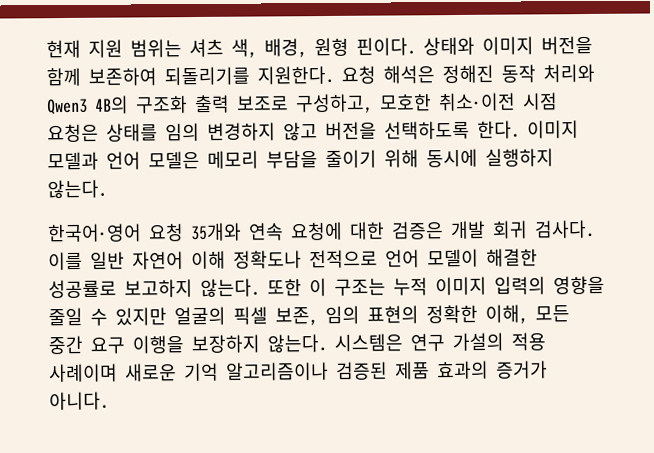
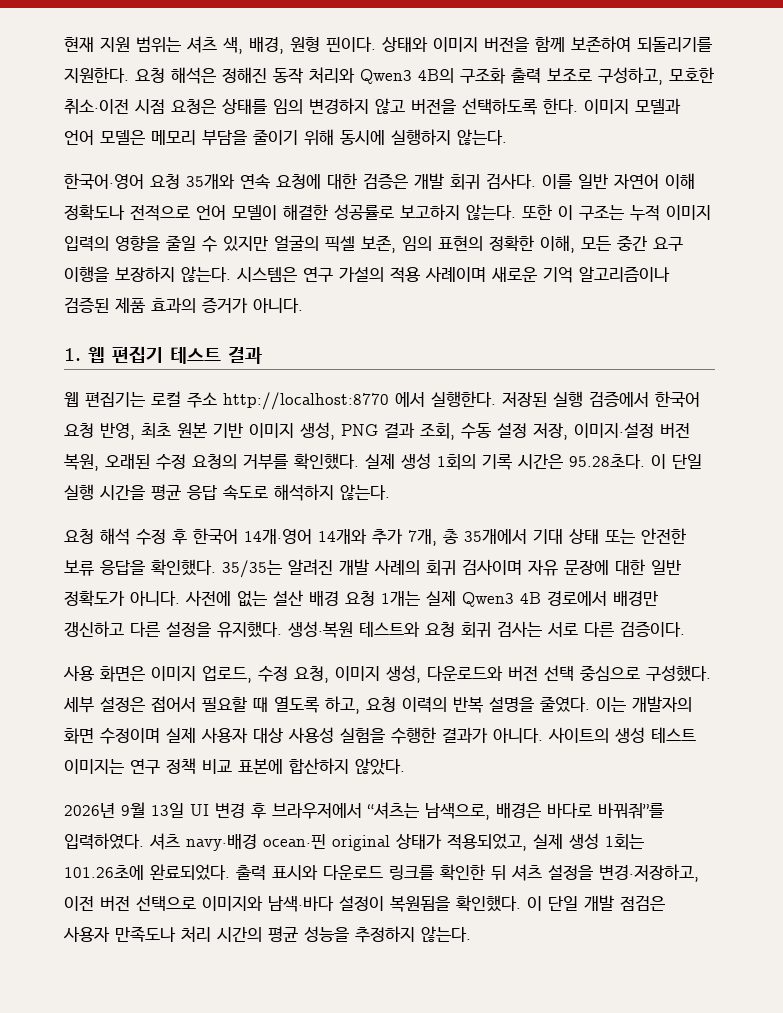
+ 1. 웹 편집기 테스트 결과
+ 웹 편집기는 로컬 주소 http://localhost:8770 에서 실행한다. 저장된 실행 검증에서 한국어 요청 반영, 최초 원본 기반 이미지 생성, PNG 결과 조회, 수동 설정 저장, 이미지·설정 버전 복원, 오래된 수정 요청의 거부를 확인했다. 실제 생성 1회의 기록 시간은 95.28초다. 이 단일 실행 시간을 평균 응답 속도로 해석하지 않는다.
+ 요청 해석 수정 후 한국어 14개·영어 14개와 추가 7개, 총 35개에서 기대 상태 또는 안전한 보류 응답을 확인했다. 35/35는 알려진 개발 사례의 회귀 검사이며 자유 문장에 대한 일반 정확도가 아니다. 사전에 없는 설산 배경 요청 1개는 실제 Qwen3 4B 경로에서 배경만 갱신하고 다른 설정을 유지했다. 생성·복원 테스트와 요청 회귀 검사는 서로 다른 검증이다.
+ 사용 화면은 이미지 업로드, 수정 요청, 이미지 생성, 다운로드와 버전 선택 중심으로 구성했다. 세부 설정은 접어서 필요할 때 열도록 하고, 요청 이력의 반복 설명을 줄였다. 이는 개발자의 화면 수정이며 실제 사용자 대상 사용성 실험을 수행한 결과가 아니다. 사이트의 생성 테스트 이미지는 연구 정책 비교 표본에 합산하지 않았다.
+ 2026년 9월 13일 UI 변경 후 브라우저에서 “셔츠는 남색으로, 배경은 바다로 바꿔줘”를 입력하였다. 셔츠 navy·배경 ocean·핀 original 상태가 적용되었고, 실제 생성 1회는 101.26초에 완료되었다. 출력 표시와 다운로드 링크를 확인한 뒤 셔츠 설정을 변경·저장하고, 이전 버전 선택으로 이미지와 남색·바다 설정이 복원됨을 확인했다. 이 단일 개발 점검은 사용자 만족도나 처리 시간의 평균 성능을 추정하지 않는다.

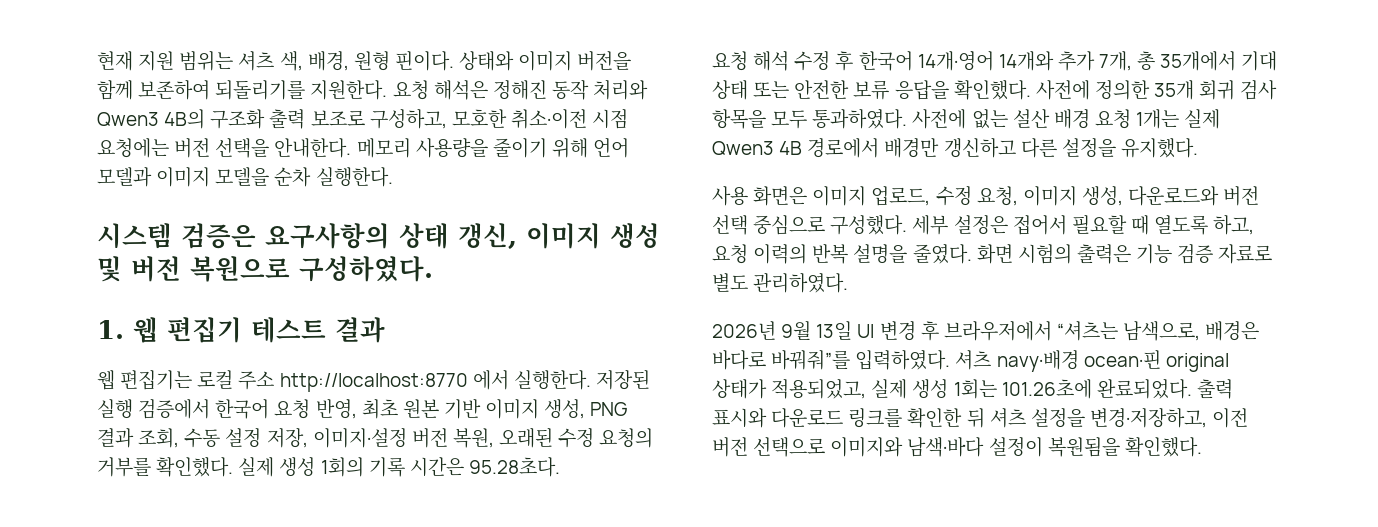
- 요청 해석은 정해진 동작 처리와 Qwen3 4B의 구조화 출력 보조로 구성하고, 모호한 취소·이전 시점 요청은 상태를 임의 변경하지 않고 버전을 선택하도록 한다. 이미지 모델과 언어 모델은 메모리 부담을 줄이기 위해 동시에 실행하지 않는다.
- 한국어·영어 요청 35개와 연속 요청에 대한 검증은 개발 회귀 검사다. 이를 일반 자연어 이해 정확도나 전적으로 언어 모델이 해결한 성공률로 보고하지 않는다. 또한 이 구조는 누적 이미지 입력의 영향을 줄일 수 있지만 얼굴의 픽셀 보존, 임의 표현의 정확한 이해, 모든 중간 요구 이행을 보장하지 않는다. 시스템은 연구 가설의 적용 사례이며 새로운 기억 알고리즘이나 검증된 제품 효과의 증거가 아니다.
+ 요청 해석은 정해진 동작 처리와 Qwen3 4B의 구조화 출력 보조로 구성하고, 모호한 취소·이전 시점 요청에는 버전 선택을 안내한다. 메모리 사용량을 줄이기 위해 언어 모델과 이미지 모델을 순차 실행한다.
+ 시스템 검증은 요구사항의 상태 갱신, 이미지 생성 및 버전 복원으로 구성하였다.
- 실제 생성 1회의 기록 시간은 95.28초다. 이 단일 실행 시간을 평균 응답 속도로 해석하지 않는다.
+ 실제 생성 1회의 기록 시간은 95.28초다.
- 35/35는 알려진 개발 사례의 회귀 검사이며 자유 문장에 대한 일반 정확도가 아니다.
+ 사전에 정의한 35개 회귀 검사 항목을 모두 통과하였다.
- 생성·복원 테스트와 요청 회귀 검사는 서로 다른 검증이다.
- 이는 개발자의 화면 수정이며 실제 사용자 대상 사용성 실험을 수행한 결과가 아니다. 사이트의 생성 테스트 이미지는 연구 정책 비교 표본에 합산하지 않았다.
+ 화면 시험의 출력은 기능 검증 자료로 별도 관리하였다.
- 이 단일 개발 점검은 사용자 만족도나 처리 시간의 평균 성능을 추정하지 않는다.

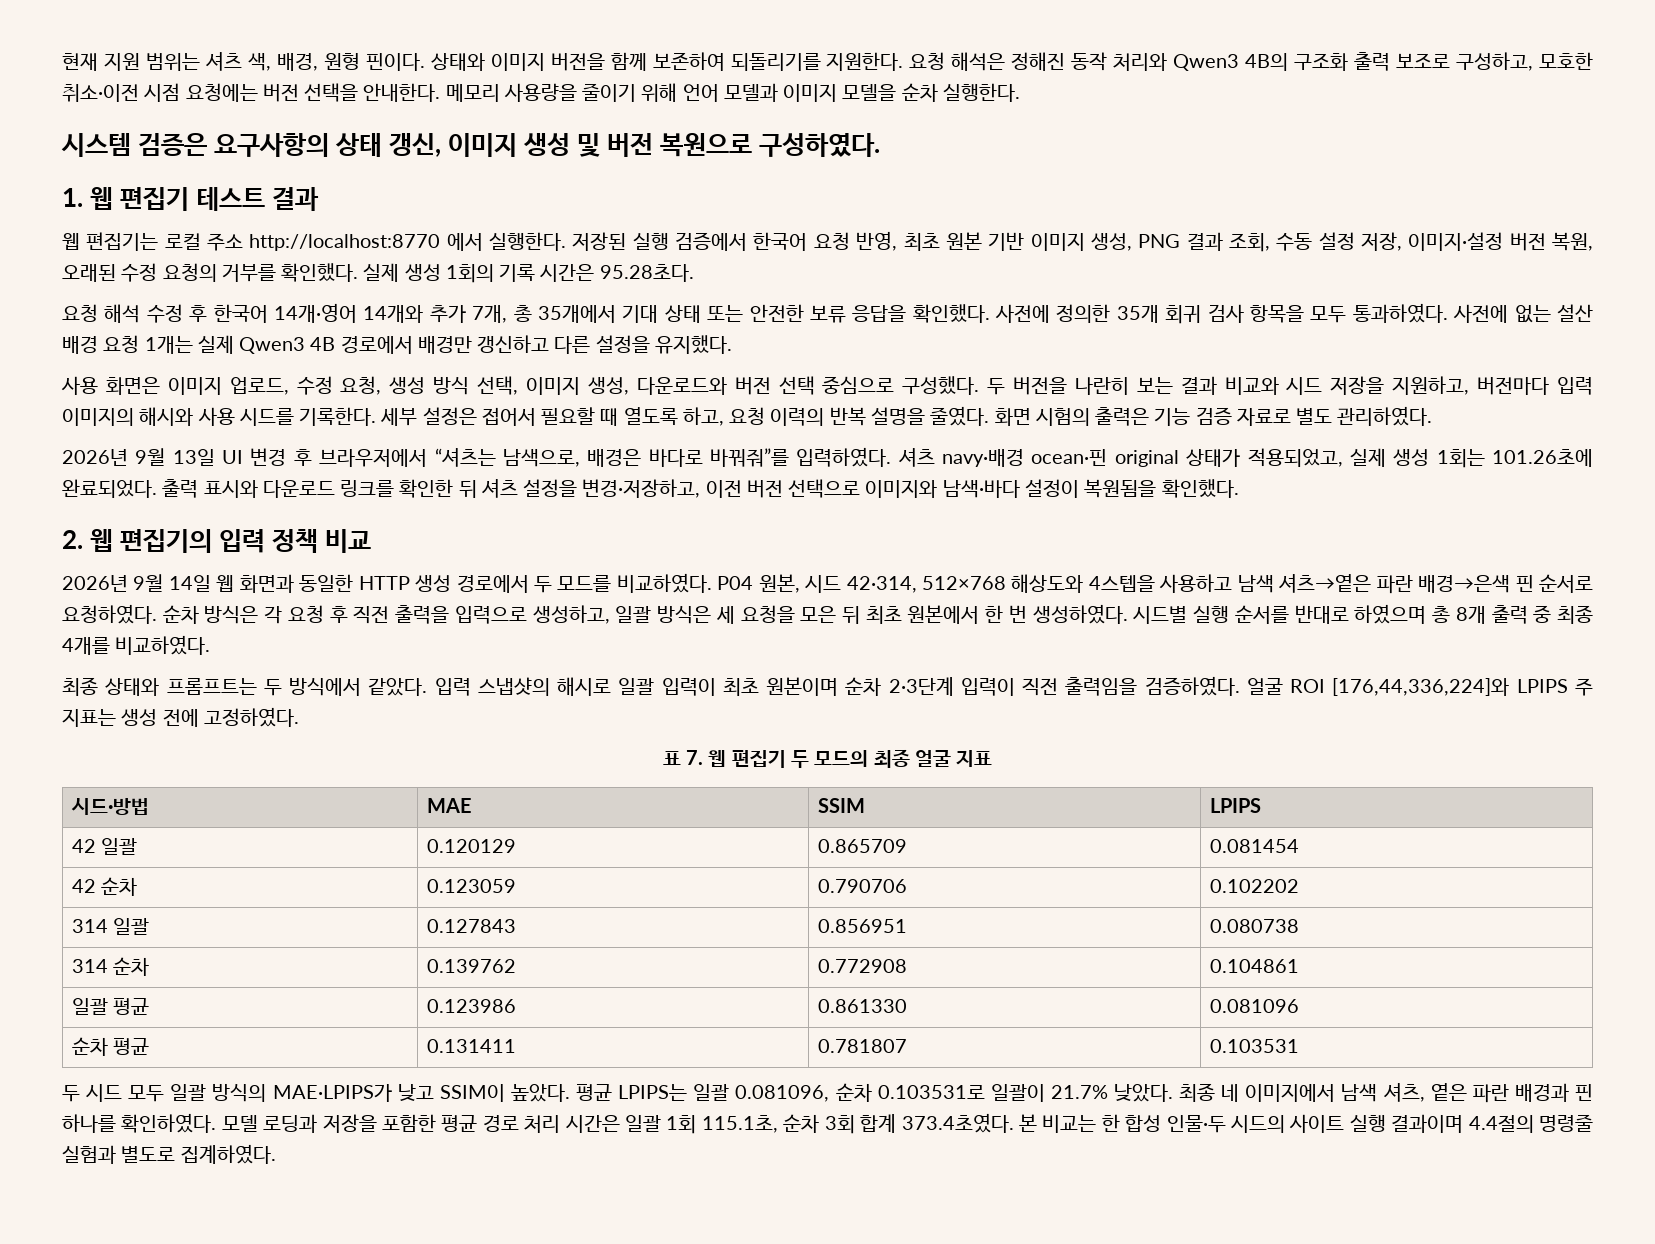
- 사용 화면은 이미지 업로드, 수정 요청, 이미지 생성, 다운로드와 버전 선택 중심으로 구성했다.
+ 사용 화면은 이미지 업로드, 수정 요청, 생성 방식 선택, 이미지 생성, 다운로드와 버전 선택 중심으로 구성했다.
+ 두 버전을 나란히 보는 결과 비교와 시드 저장을 지원하고, 버전마다 입력 이미지의 해시와 사용 시드를 기록한다.
+ 2. 웹 편집기의 입력 정책 비교
+ 2026년 9월 14일 웹 화면과 동일한 HTTP 생성 경로에서 두 모드를 비교하였다. P04 원본, 시드 42·314, 512×768 해상도와 4스텝을 사용하고 남색 셔츠→옅은 파란 배경→은색 핀 순서로 요청하였다. 순차 방식은 각 요청 후 직전 출력을 입력으로 생성하고, 일괄 방식은 세 요청을 모은 뒤 최초 원본에서 한 번 생성하였다. 시드별 실행 순서를 반대로 하였으며 총 8개 출력 중 최종 4개를 비교하였다.
+ 최종 상태와 프롬프트는 두 방식에서 같았다. 입력 스냅샷의 해시로 일괄 입력이 최초 원본이며 순차 2·3단계 입력이 직전 출력임을 검증하였다. 얼굴 ROI [176,44,336,224]와 LPIPS 주 지표는 생성 전에 고정하였다.
+ 표 7. 웹 편집기 두 모드의 최종 얼굴 지표
+ 시드·방법 | MAE | SSIM | LPIPS
+ 42 일괄 | 0.120129 | 0.865709 | 0.081454
+ 42 순차 | 0.123059 | 0.790706 | 0.102202
+ 314 일괄 | 0.127843 | 0.856951 | 0.080738
+ 314 순차 | 0.139762 | 0.772908 | 0.104861
+ 일괄 평균 | 0.123986 | 0.861330 | 0.081096
+ 순차 평균 | 0.131411 | 0.781807 | 0.103531
+ 두 시드 모두 일괄 방식의 MAE·LPIPS가 낮고 SSIM이 높았다. 평균 LPIPS는 일괄 0.081096, 순차 0.103531로 일괄이 21.7% 낮았다. 최종 네 이미지에서 남색 셔츠, 옅은 파란 배경과 핀 하나를 확인하였다. 모델 로딩과 저장을 포함한 평균 경로 처리 시간은 일괄 1회 115.1초, 순차 3회 합계 373.4초였다. 본 비교는 한 합성 인물·두 시드의 사이트 실행 결과이며 4.4절의 명령줄 실험과 별도로 집계하였다.

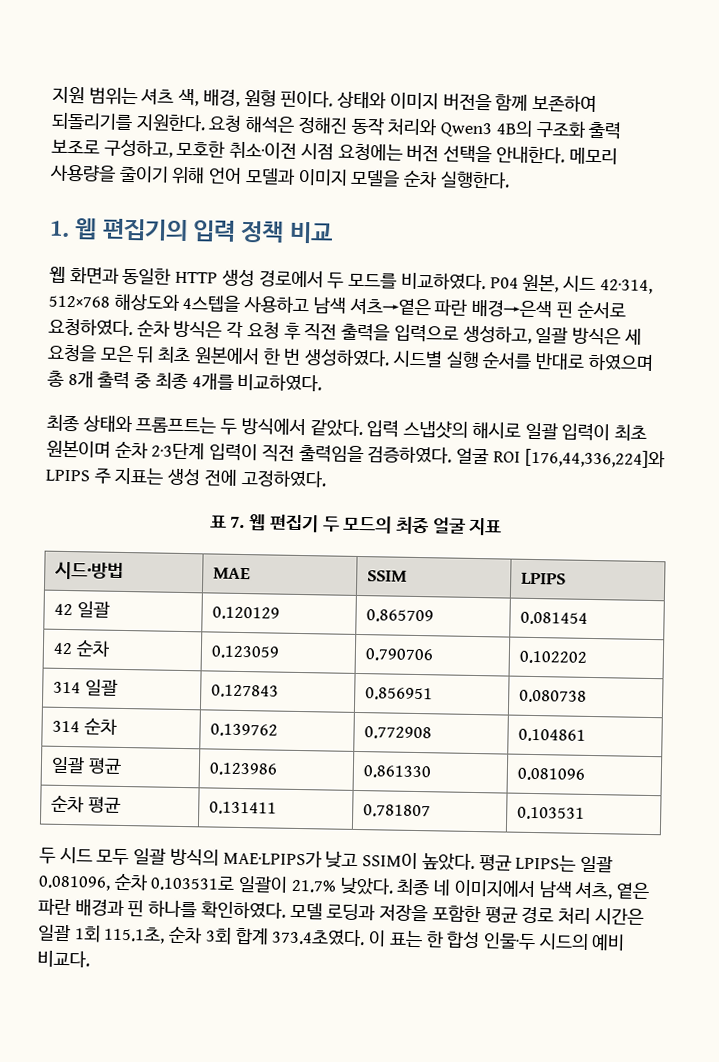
- 현재 지원 범위는 셔츠 색, 배경, 원형 핀이다.
+ 지원 범위는 셔츠 색, 배경, 원형 핀이다.
- 시스템 검증은 요구사항의 상태 갱신, 이미지 생성 및 버전 복원으로 구성하였다.
- 1. 웹 편집기 테스트 결과
- 웹 편집기는 로컬 주소 http://localhost:8770 에서 실행한다. 저장된 실행 검증에서 한국어 요청 반영, 최초 원본 기반 이미지 생성, PNG 결과 조회, 수동 설정 저장, 이미지·설정 버전 복원, 오래된 수정 요청의 거부를 확인했다. 실제 생성 1회의 기록 시간은 95.28초다.
- 요청 해석 수정 후 한국어 14개·영어 14개와 추가 7개, 총 35개에서 기대 상태 또는 안전한 보류 응답을 확인했다. 사전에 정의한 35개 회귀 검사 항목을 모두 통과하였다. 사전에 없는 설산 배경 요청 1개는 실제 Qwen3 4B 경로에서 배경만 갱신하고 다른 설정을 유지했다.
- 사용 화면은 이미지 업로드, 수정 요청, 생성 방식 선택, 이미지 생성, 다운로드와 버전 선택 중심으로 구성했다. 두 버전을 나란히 보는 결과 비교와 시드 저장을 지원하고, 버전마다 입력 이미지의 해시와 사용 시드를 기록한다. 세부 설정은 접어서 필요할 때 열도록 하고, 요청 이력의 반복 설명을 줄였다. 화면 시험의 출력은 기능 검증 자료로 별도 관리하였다.
- 2026년 9월 13일 UI 변경 후 브라우저에서 “셔츠는 남색으로, 배경은 바다로 바꿔줘”를 입력하였다. 셔츠 navy·배경 ocean·핀 original 상태가 적용되었고, 실제 생성 1회는 101.26초에 완료되었다. 출력 표시와 다운로드 링크를 확인한 뒤 셔츠 설정을 변경·저장하고, 이전 버전 선택으로 이미지와 남색·바다 설정이 복원됨을 확인했다.
- 2. 웹 편집기의 입력 정책 비교
+ 1. 웹 편집기의 입력 정책 비교
- 2026년 9월 14일 웹 화면과 동일한 HTTP 생성 경로에서 두 모드를 비교하였다.
+ 웹 화면과 동일한 HTTP 생성 경로에서 두 모드를 비교하였다.
- 모델 로딩과 저장을 포함한 평균 경로 처리 시간은 일괄 1회 115.1초, 순차 3회 합계 373.4초였다. 본 비교는 한 합성 인물·두 시드의 사이트 실행 결과이며 4.4절의 명령줄 실험과 별도로 집계하였다.
+ 모델 로딩과 저장을 포함한 평균 경로 처리 시간은 일괄 1회 115.1초, 순차 3회 합계 373.4초였다. 이 표는 한 합성 인물·두 시드의 예비 비교다.

